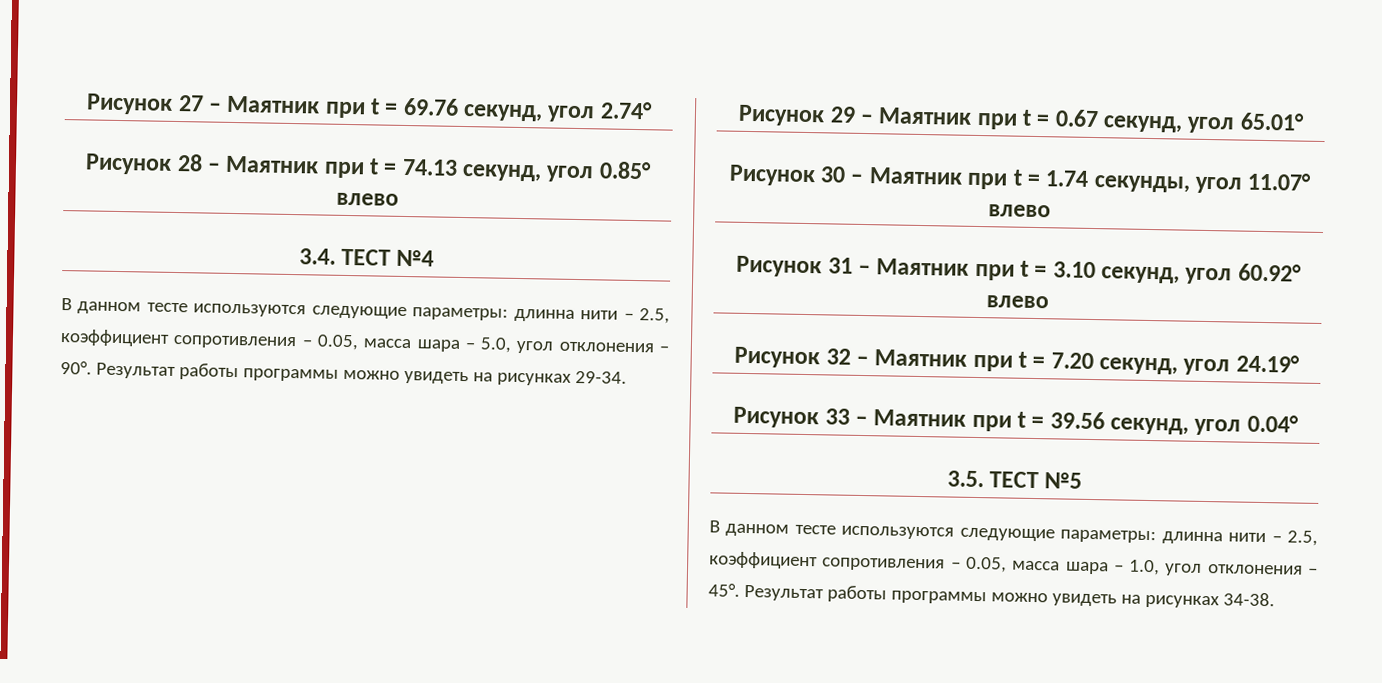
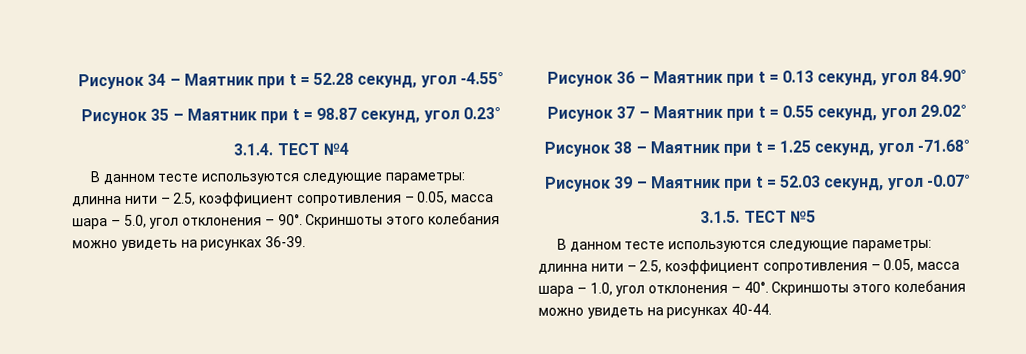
- Рисунок 27 – Маятник при t = 69.76 секунд, угол 2.74°
- Рисунок 28 – Маятник при t = 74.13 секунд, угол 0.85° влево
- 3.4. ТЕСТ №4
+ Рисунок 34 – Маятник при t = 52.28 секунд, угол -4.55°
+ Рисунок 35 – Маятник при t = 98.87 секунд, угол 0.23°
+ 3.1.4. ТЕСТ №4
- Результат работы программы можно увидеть на рисунках 29-34.
- Рисунок 29 – Маятник при t = 0.67 секунд, угол 65.01°
- Рисунок 30 – Маятник при t = 1.74 секунды, угол 11.07° влево
- Рисунок 31 – Маятник при t = 3.10 секунд, угол 60.92° влево
- Рисунок 32 – Маятник при t = 7.20 секунд, угол 24.19°
- Рисунок 33 – Маятник при t = 39.56 секунд, угол 0.04°
- 3.5. ТЕСТ №5
+ Скриншоты этого колебания можно увидеть на рисунках 36-39.
+ Рисунок 36 – Маятник при t = 0.13 секунд, угол 84.90°
+ Рисунок 37 – Маятник при t = 0.55 секунд, угол 29.02°
+ Рисунок 38 – Маятник при t = 1.25 секунд, угол -71.68°
+ Рисунок 39 – Маятник при t = 52.03 секунд, угол -0.07°
+ 3.1.5. ТЕСТ №5
- В данном тесте используются следующие параметры: длинна нити – 2.5, коэффициент сопротивления – 0.05, масса шара – 1.0, угол отклонения – 45°. Результат работы программы можно увидеть на рисунках 34-38.
+ В данном тесте используются следующие параметры: длинна нити – 2.5, коэффициент сопротивления – 0.05, масса шара – 1.0, угол отклонения – 40°. Скриншоты этого колебания можно увидеть на рисунках 40-44.

